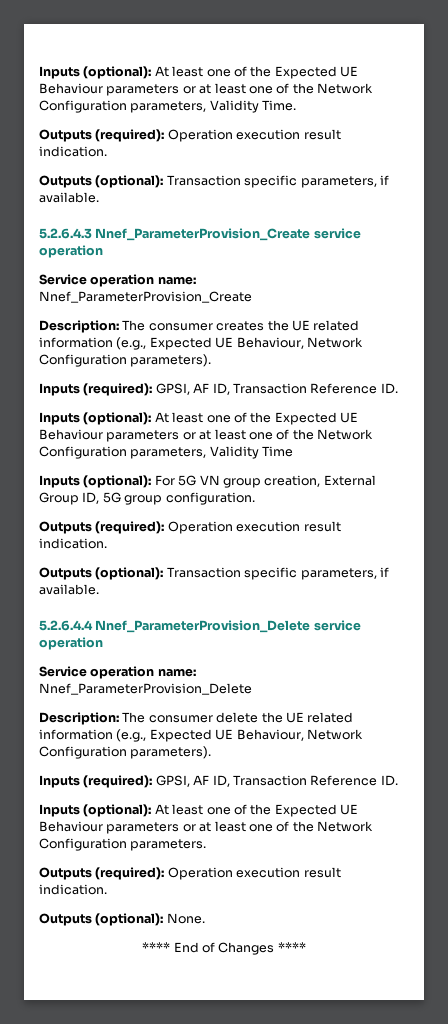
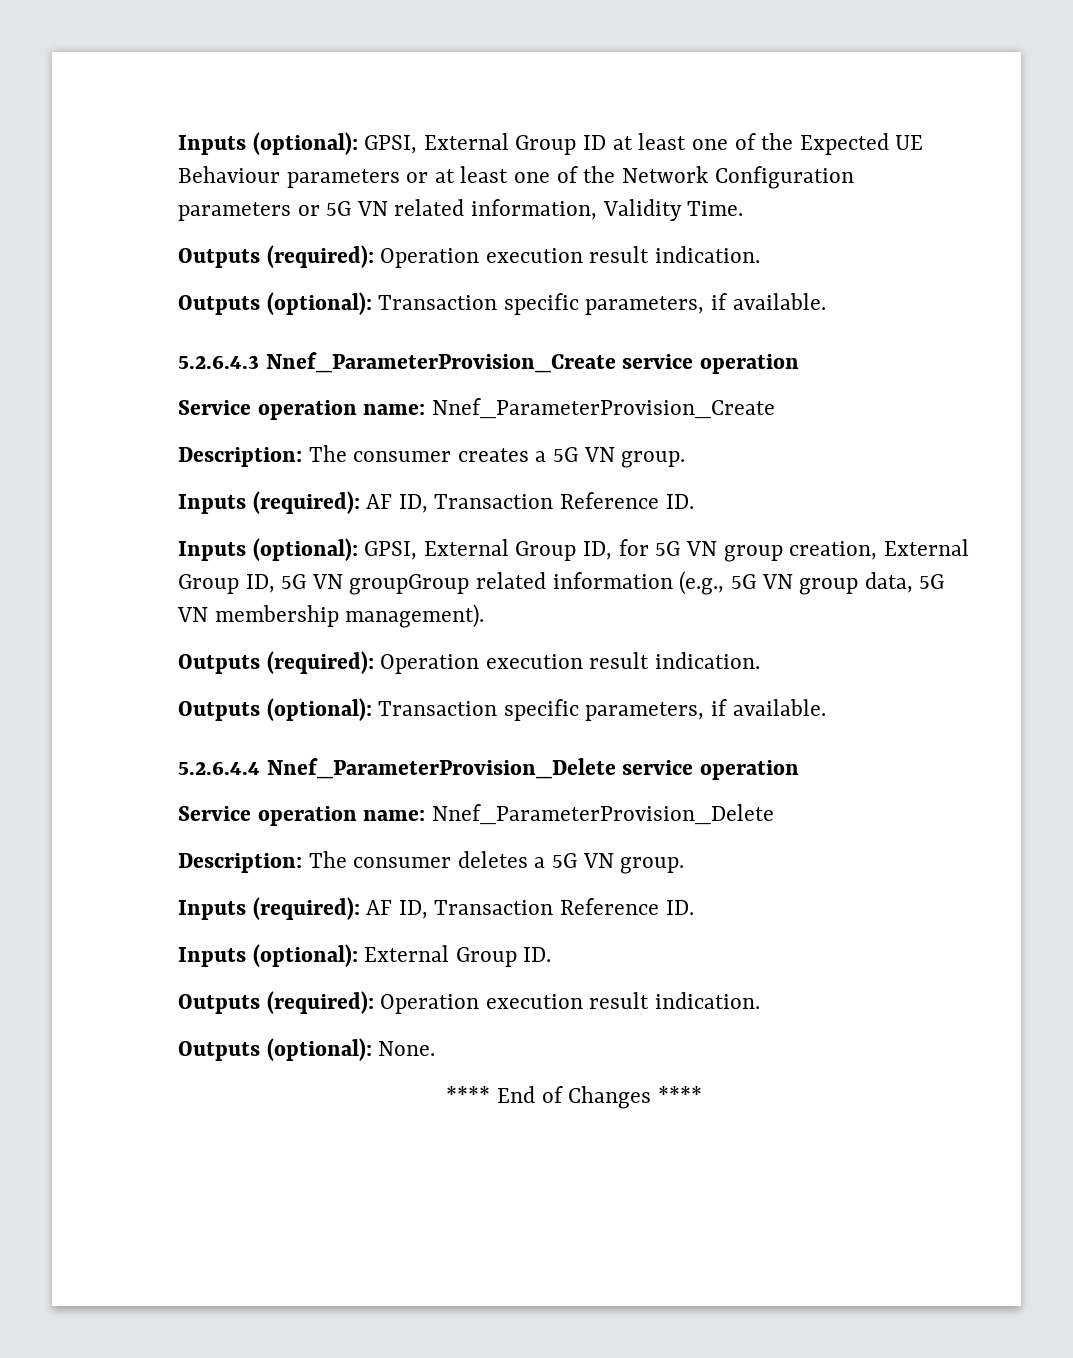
- Inputs (optional): At least one of the Expected UE Behaviour parameters or at least one of the Network Configuration parameters, Validity Time.
+ Inputs (optional): GPSI, External Group ID at least one of the Expected UE Behaviour parameters or at least one of the Network Configuration parameters or 5G VN related information, Validity Time.
- Description: The consumer creates the UE related information (e.g., Expected UE Behaviour, Network Configuration parameters).
- Inputs (required): GPSI, AF ID, Transaction Reference ID.
- Inputs (optional): At least one of the Expected UE Behaviour parameters or at least one of the Network Configuration parameters, Validity Time
- Inputs (optional): For 5G VN group creation, External Group ID, 5G group configuration.
+ Description: The consumer creates a 5G VN group.
+ Inputs (required): AF ID, Transaction Reference ID.
+ Inputs (optional): GPSI, External Group ID, for 5G VN group creation, External Group ID, 5G VN groupGroup related information (e.g., 5G VN group data, 5G VN membership management).
- Description: The consumer delete the UE related information (e.g., Expected UE Behaviour, Network Configuration parameters).
- Inputs (required): GPSI, AF ID, Transaction Reference ID.
- Inputs (optional): At least one of the Expected UE Behaviour parameters or at least one of the Network Configuration parameters.
+ Description: The consumer deletes a 5G VN group.
+ Inputs (required): AF ID, Transaction Reference ID.
+ Inputs (optional): External Group ID.

